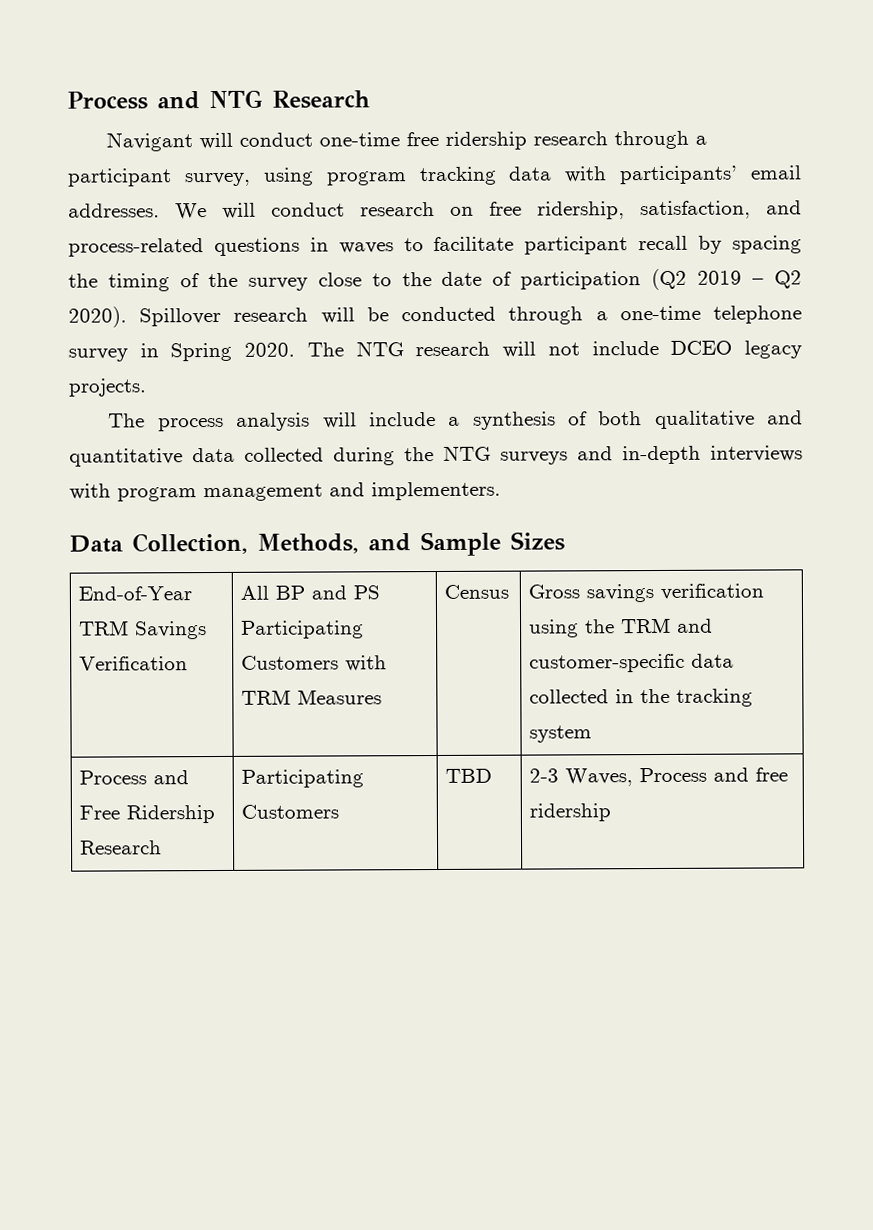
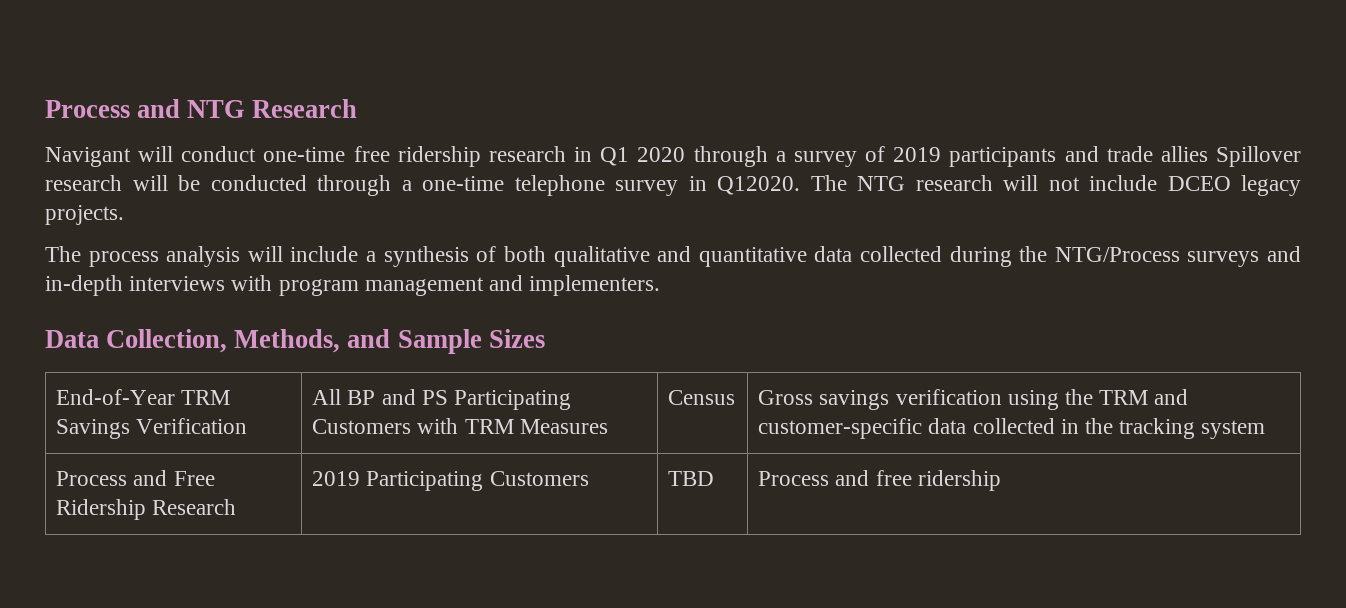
- Navigant will conduct one-time free ridership research through a participant survey, using program tracking data with participants’ email addresses. We will conduct research on free ridership, satisfaction, and process-related questions in waves to facilitate participant recall by spacing the timing of the survey close to the date of participation (Q2 2019 – Q2 2020). Spillover research will be conducted through a one-time telephone survey in Spring 2020.
+ Navigant will conduct one-time free ridership research in Q1 2020 through a survey of 2019 participants and trade allies Spillover research will be conducted through a one-time telephone survey in Q12020.
- The process analysis will include a synthesis of both qualitative and quantitative data collected during the NTG surveys and in-depth interviews with program management and implementers.
+ The process analysis will include a synthesis of both qualitative and quantitative data collected during the NTG/Process surveys and in-depth interviews with program management and implementers.
- Process and Free Ridership Research | Participating Customers | TBD | 2-3 Waves, Process and free ridership
+ Process and Free Ridership Research | 2019 Participating Customers | TBD | Process and free ridership

